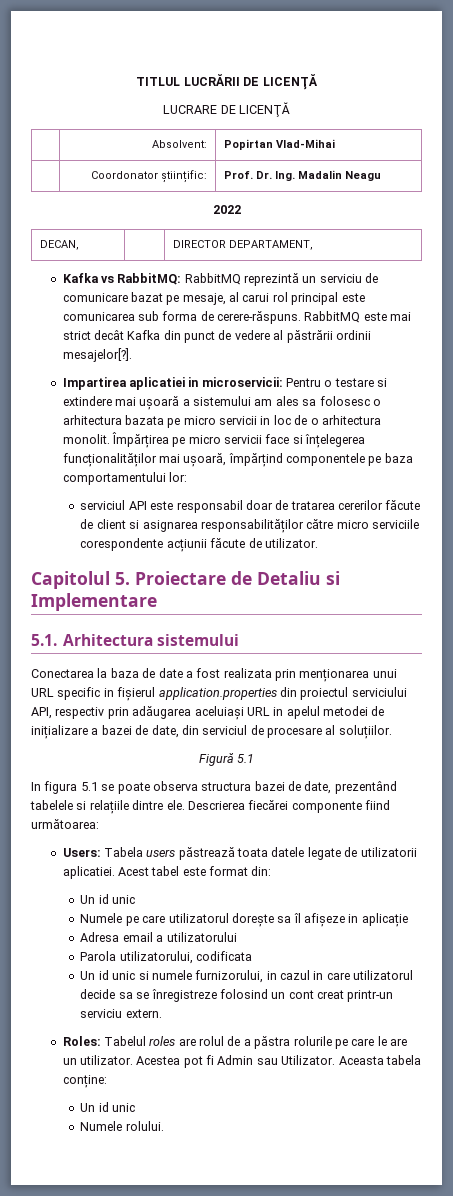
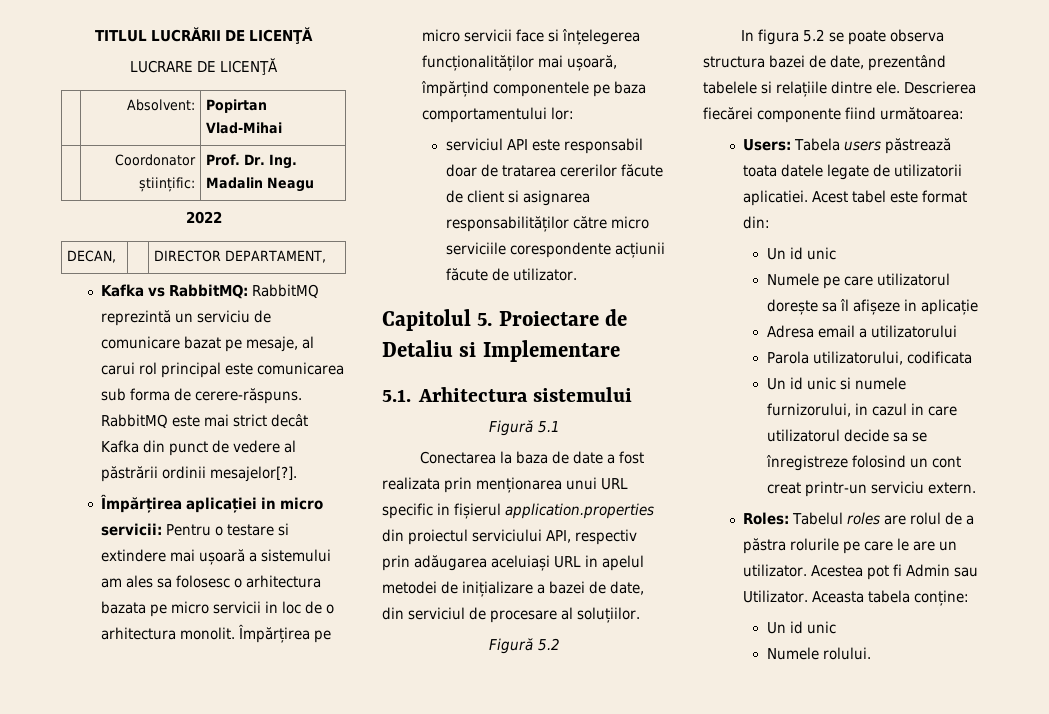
- Impartirea aplicatiei in microservicii: Pentru o testare si extindere mai ușoară a sistemului am ales sa folosesc o arhitectura bazata pe micro servicii in loc de o arhitectura monolit.
+ Împărțirea aplicației in micro servicii: Pentru o testare si extindere mai ușoară a sistemului am ales sa folosesc o arhitectura bazata pe micro servicii in loc de o arhitectura monolit.
+ Figură 5.1
- Figură 5.1
+ Figură 5.2
- In figura 5.1 se poate observa structura bazei de date, prezentând tabelele si relațiile dintre ele.
+ In figura 5.2 se poate observa structura bazei de date, prezentând tabelele si relațiile dintre ele.

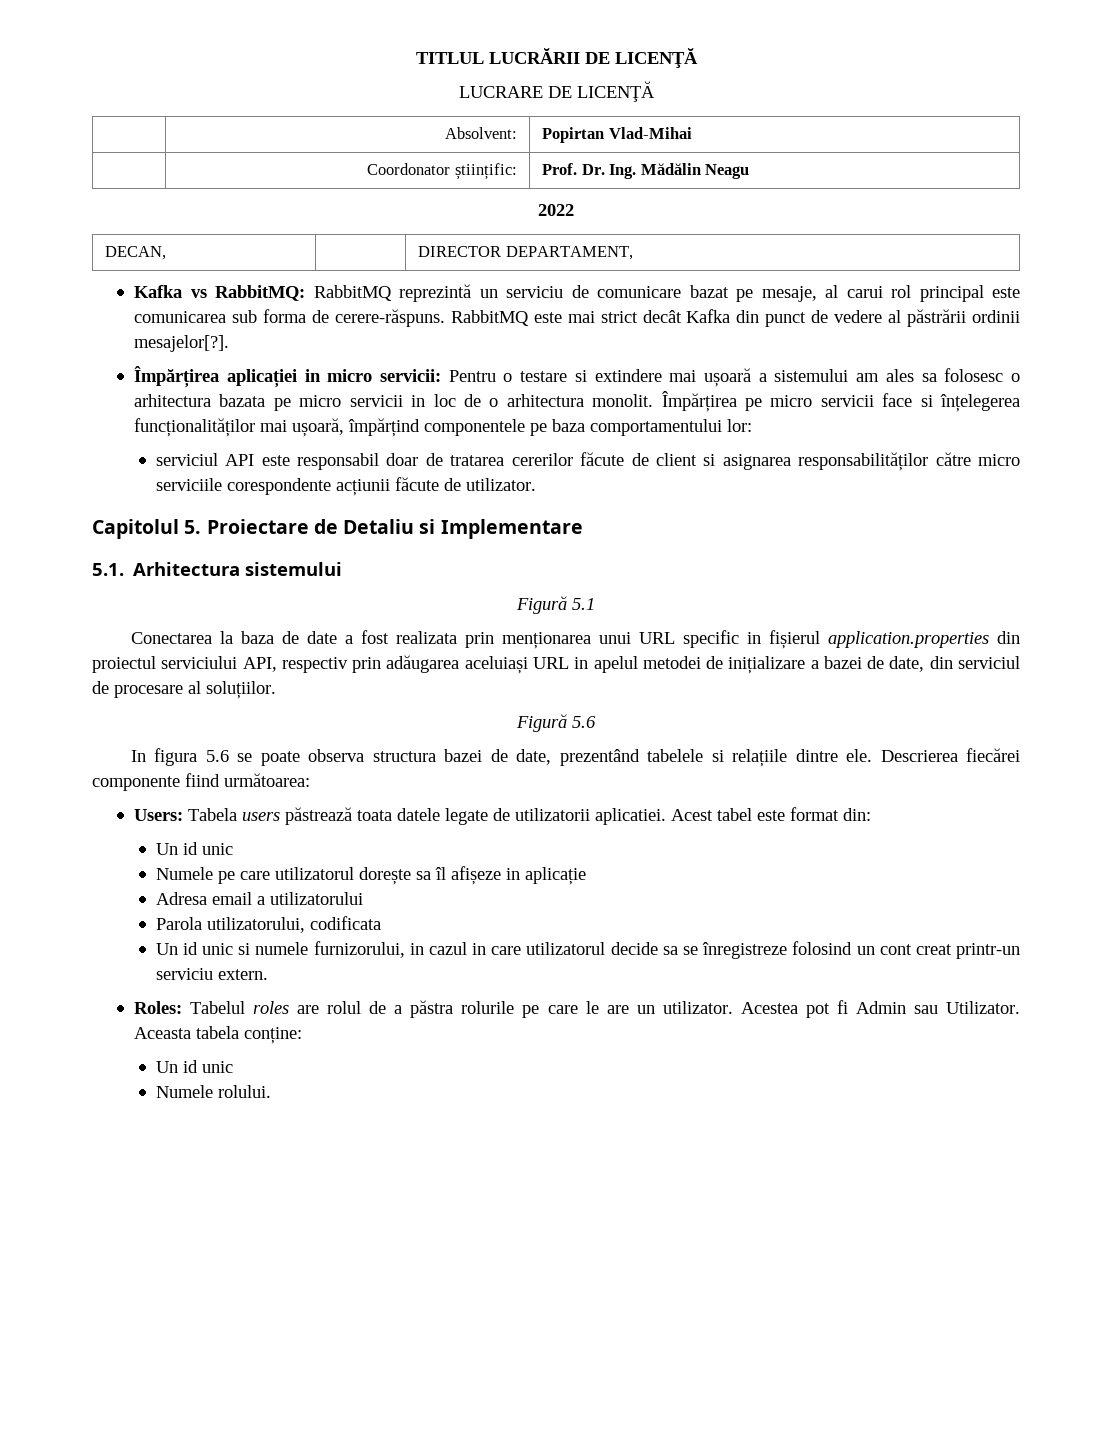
- | Coordonator științific: | Prof. Dr. Ing. Madalin Neagu
+ | Coordonator științific: | Prof. Dr. Ing. Mădălin Neagu
- Figură 5.2
+ Figură 5.6
- In figura 5.2 se poate observa structura bazei de date, prezentând tabelele si relațiile dintre ele.
+ In figura 5.6 se poate observa structura bazei de date, prezentând tabelele si relațiile dintre ele.

